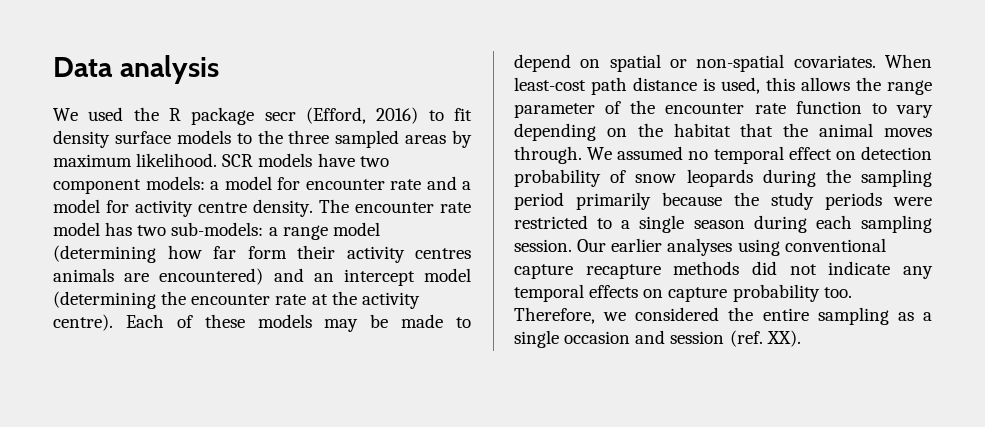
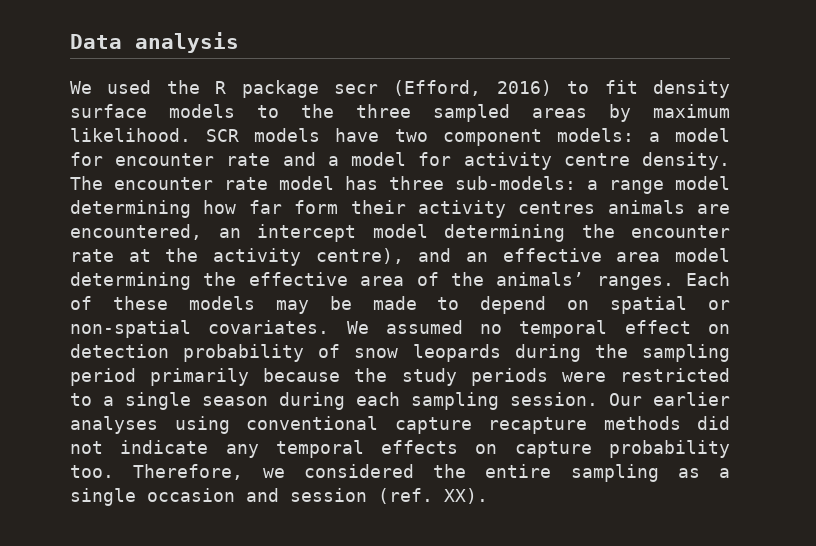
- The encounter rate model has two sub-models: a range model (determining how far form their activity centres animals are encountered) and an intercept model (determining the encounter rate at the activity centre).
+ The encounter rate model has three sub-models: a range model determining how far form their activity centres animals are encountered, an intercept model determining the encounter rate at the activity centre), and an effective area model determining the effective area of the animals’ ranges.
- When least-cost path distance is used, this allows the range parameter of the encounter rate function to vary depending on the habitat that the animal moves through.

